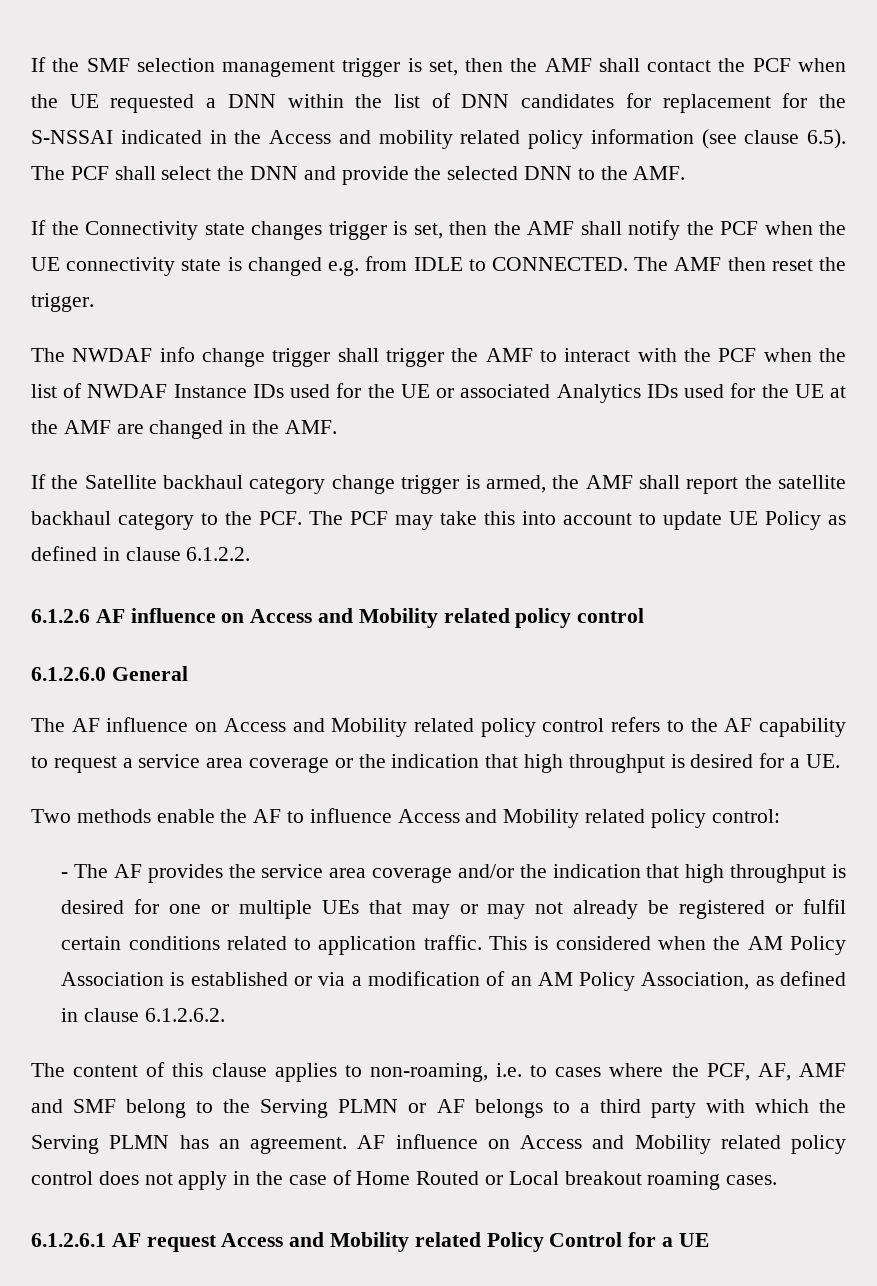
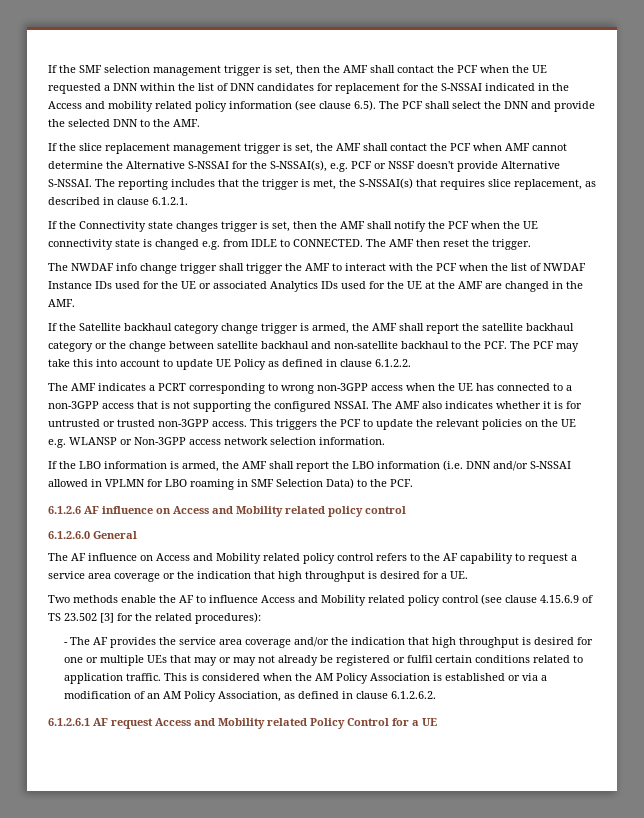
+ If the slice replacement management trigger is set, the AMF shall contact the PCF when AMF cannot determine the Alternative S-NSSAI for the S-NSSAI(s), e.g. PCF or NSSF doesn't provide Alternative S-NSSAI. The reporting includes that the trigger is met, the S-NSSAI(s) that requires slice replacement, as described in clause 6.1.2.1.
- If the Satellite backhaul category change trigger is armed, the AMF shall report the satellite backhaul category to the PCF. The PCF may take this into account to update UE Policy as defined in clause 6.1.2.2.
+ If the Satellite backhaul category change trigger is armed, the AMF shall report the satellite backhaul category or the change between satellite backhaul and non-satellite backhaul to the PCF. The PCF may take this into account to update UE Policy as defined in clause 6.1.2.2.
+ The AMF indicates a PCRT corresponding to wrong non-3GPP access when the UE has connected to a non-3GPP access that is not supporting the configured NSSAI. The AMF also indicates whether it is for untrusted or trusted non-3GPP access. This triggers the PCF to update the relevant policies on the UE e.g. WLANSP or Non-3GPP access network selection information.
+ If the LBO information is armed, the AMF shall report the LBO information (i.e. DNN and/or S-NSSAI allowed in VPLMN for LBO roaming in SMF Selection Data) to the PCF.
- Two methods enable the AF to influence Access and Mobility related policy control:
+ Two methods enable the AF to influence Access and Mobility related policy control (see clause 4.15.6.9 of TS 23.502 [3] for the related procedures):
- The content of this clause applies to non-roaming, i.e. to cases where the PCF, AF, AMF and SMF belong to the Serving PLMN or AF belongs to a third party with which the Serving PLMN has an agreement. AF influence on Access and Mobility related policy control does not apply in the case of Home Routed or Local breakout roaming cases.

